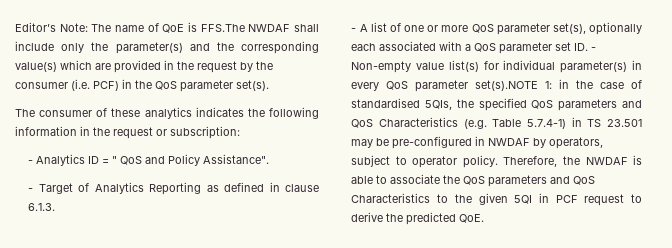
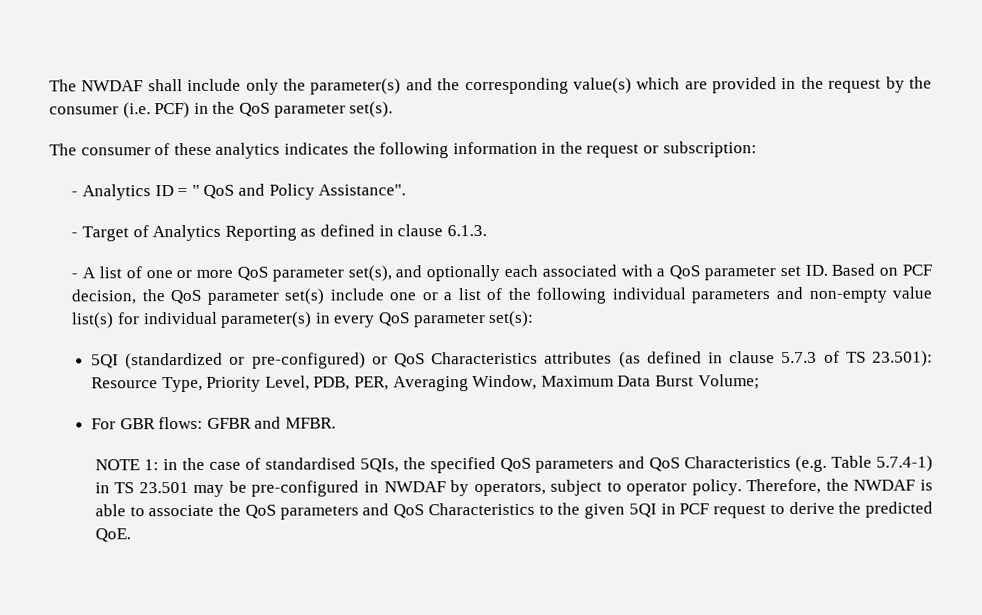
- Editor’s Note: The name of QoE is FFS.The NWDAF shall include only the parameter(s) and the corresponding value(s) which are provided in the request by the consumer (i.e. PCF) in the QoS parameter set(s).
+ The NWDAF shall include only the parameter(s) and the corresponding value(s) which are provided in the request by the consumer (i.e. PCF) in the QoS parameter set(s).
- - A list of one or more QoS parameter set(s), optionally each associated with a QoS parameter set ID. - Non-empty value list(s) for individual parameter(s) in every QoS parameter set(s).NOTE 1: in the case of standardised 5QIs, the specified QoS parameters and QoS Characteristics (e.g. Table 5.7.4-1) in TS 23.501 may be pre-configured in NWDAF by operators, subject to operator policy.
+ - A list of one or more QoS parameter set(s), and optionally each associated with a QoS parameter set ID. Based on PCF decision, the QoS parameter set(s) include one or a list of the following individual parameters and non-empty value list(s) for individual parameter(s) in every QoS parameter set(s):
+ 5QI (standardized or pre-configured) or QoS Characteristics attributes (as defined in clause 5.7.3 of TS 23.501): Resource Type, Priority Level, PDB, PER, Averaging Window, Maximum Data Burst Volume;
+ For GBR flows: GFBR and MFBR.
+ NOTE 1: in the case of standardised 5QIs, the specified QoS parameters and QoS Characteristics (e.g. Table 5.7.4-1) in TS 23.501 may be pre-configured in NWDAF by operators, subject to operator policy.

